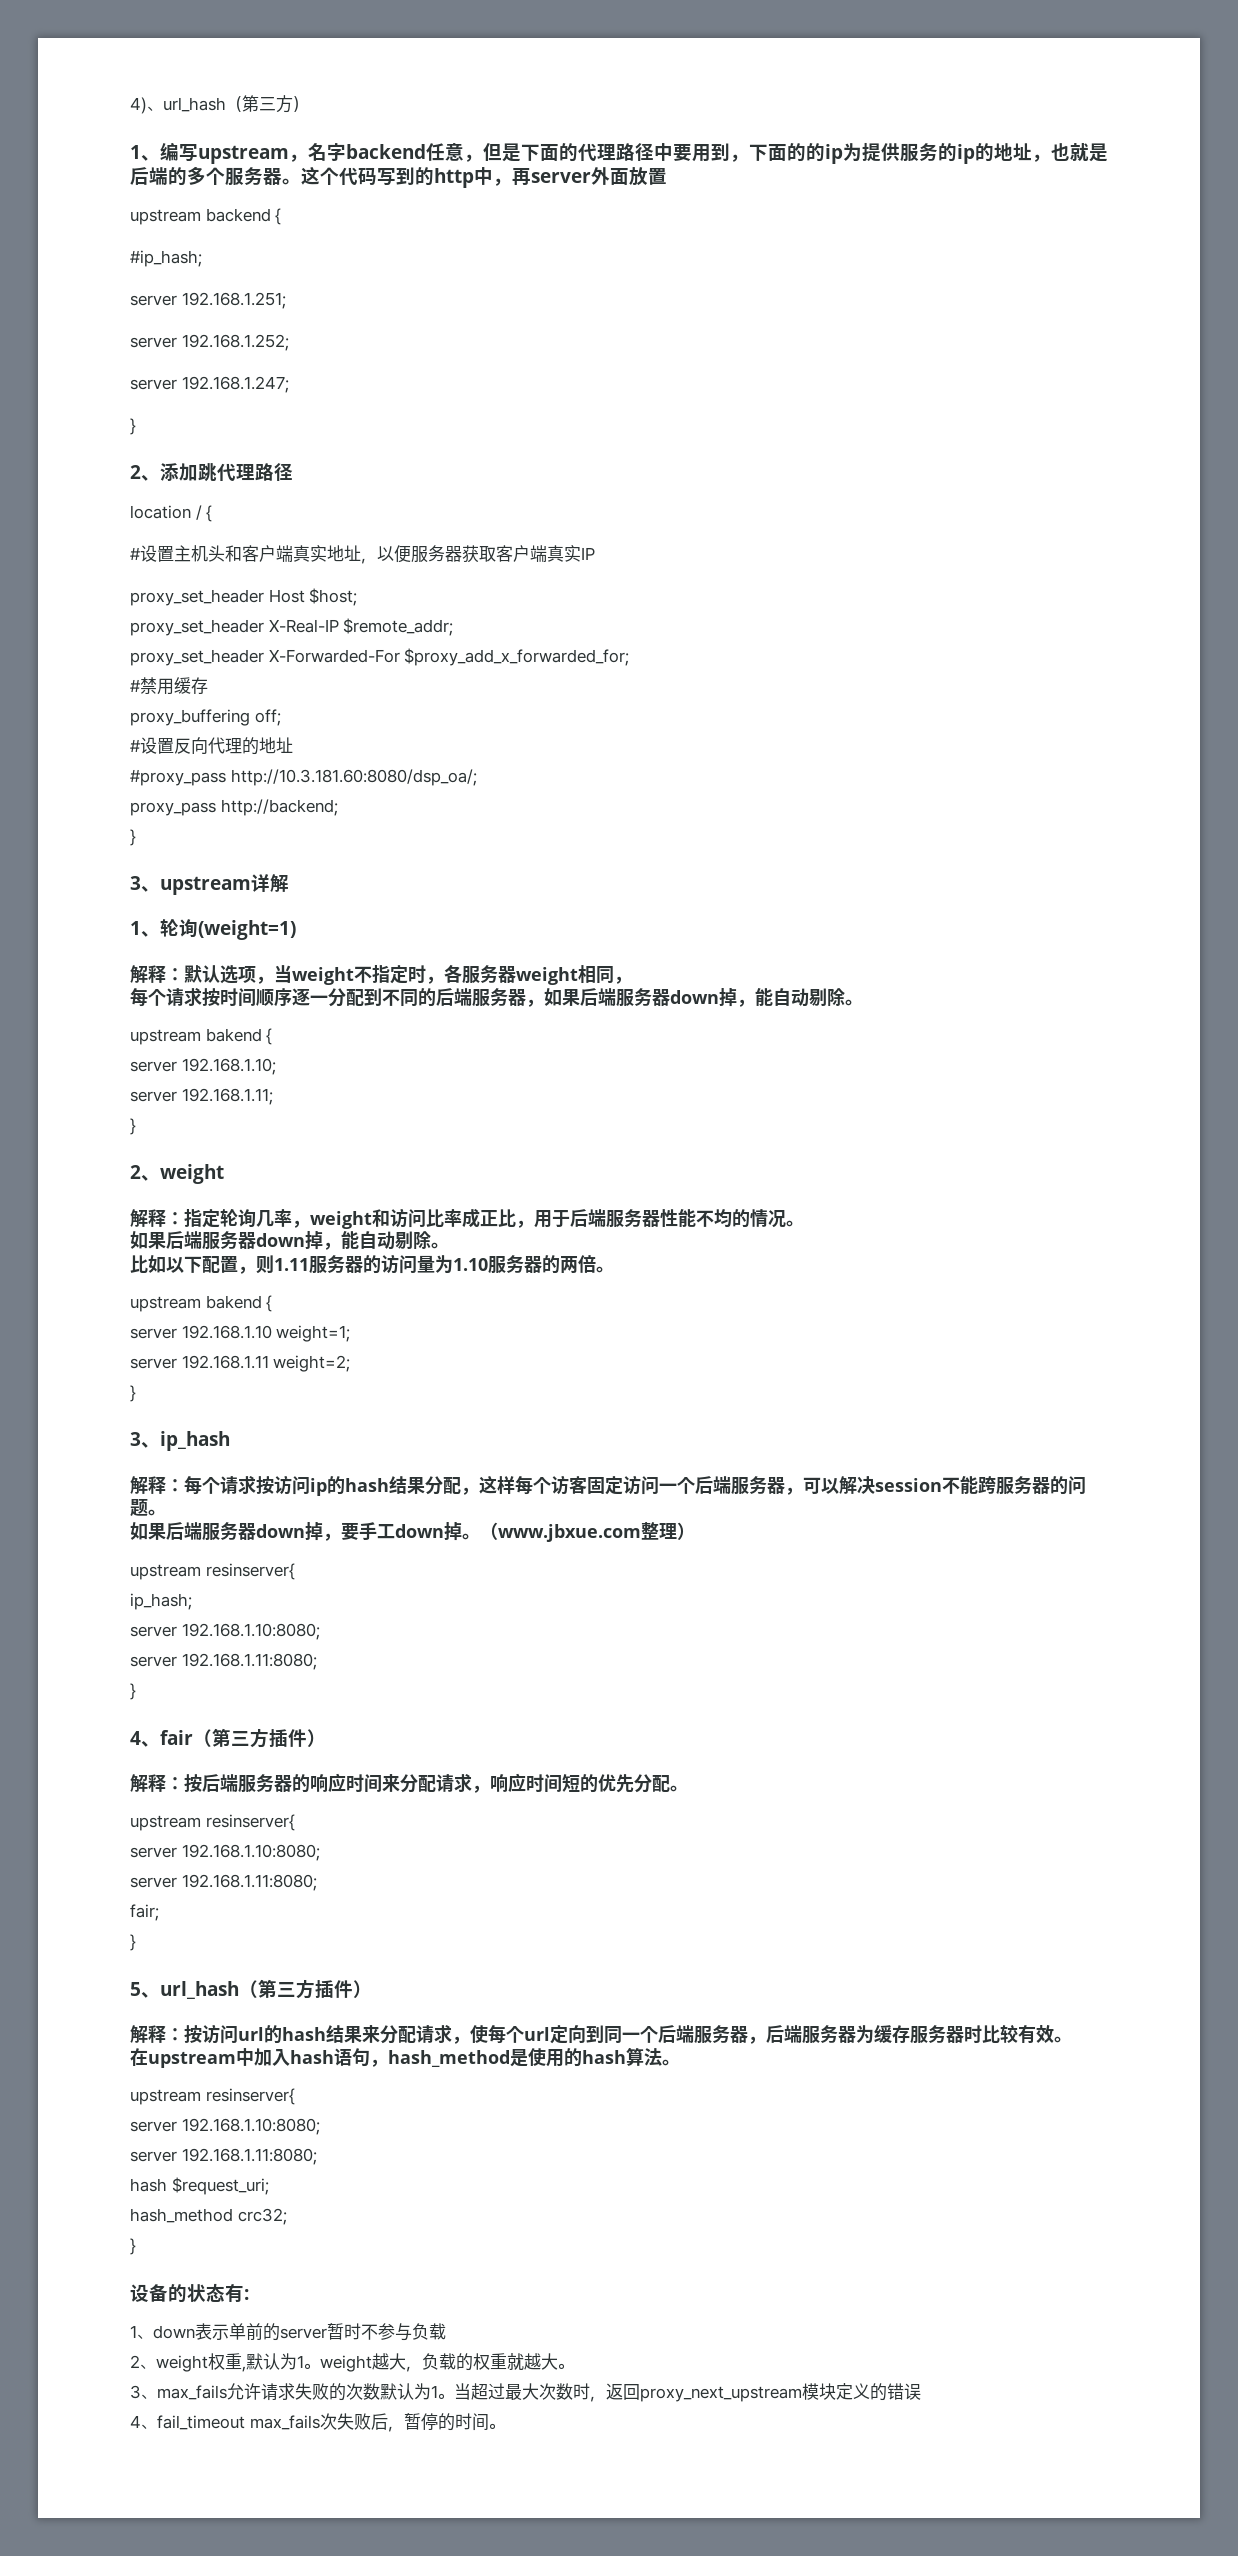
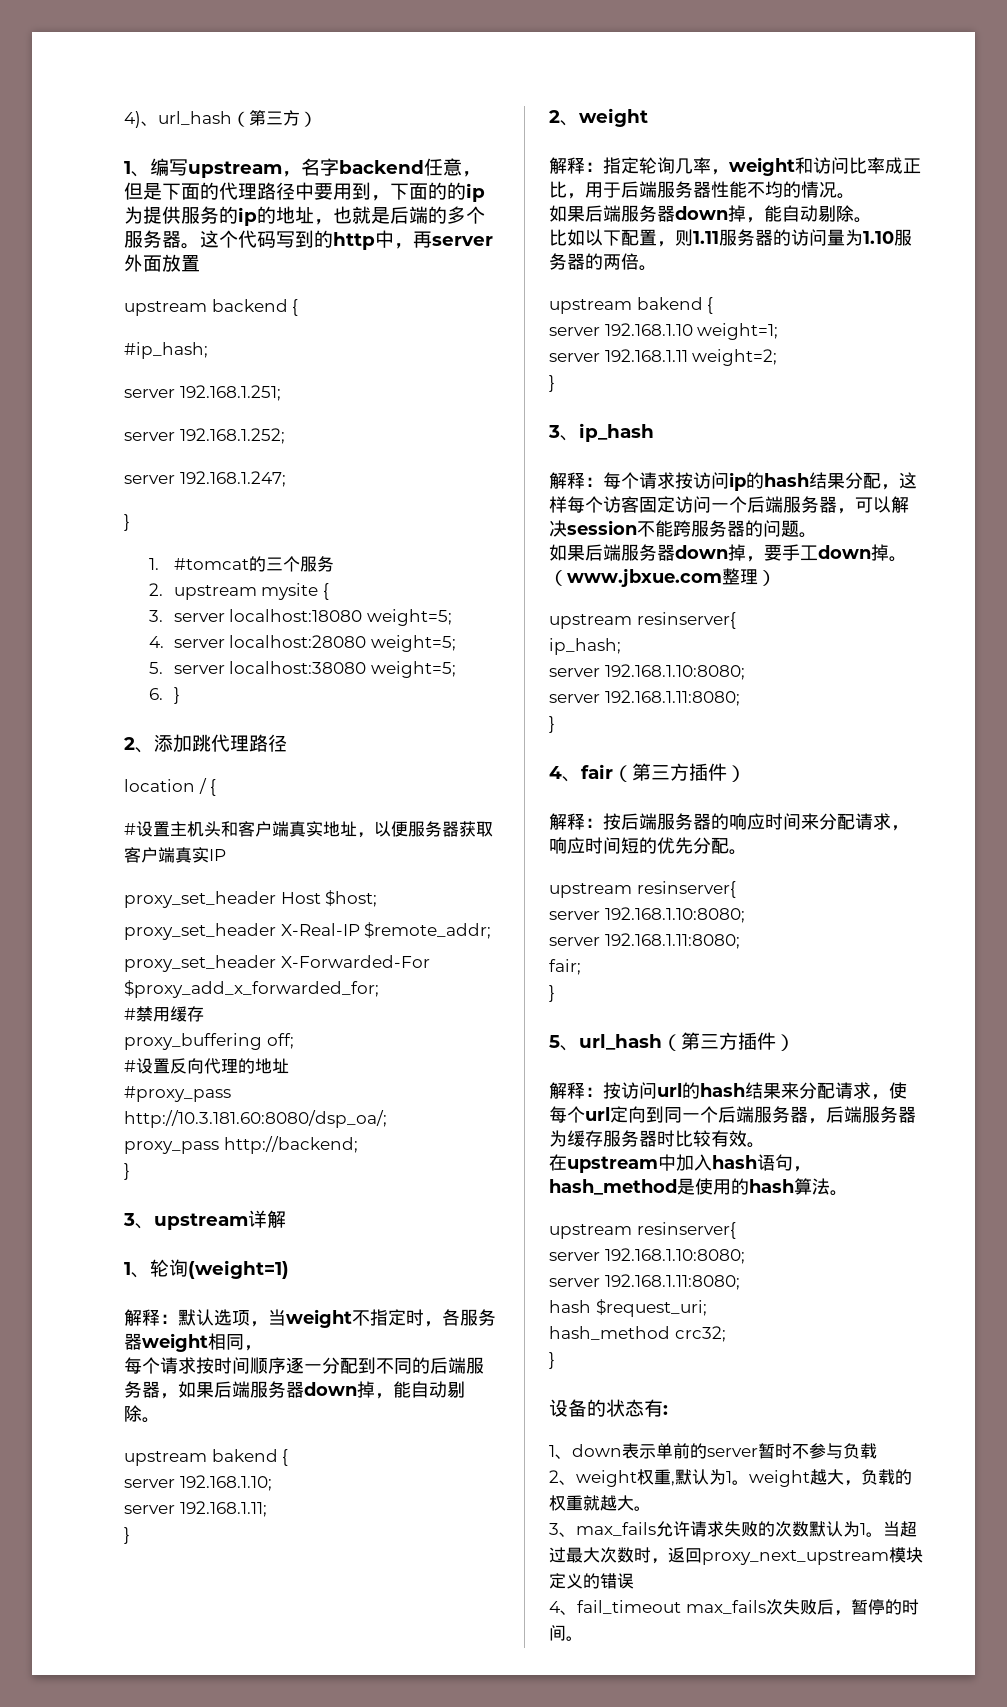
+ 1. #tomcat的三个服务
+ 2. upstream mysite {
+ 3. server localhost:18080 weight=5;
+ 4. server localhost:28080 weight=5;
+ 5. server localhost:38080 weight=5;
+ 6. }

